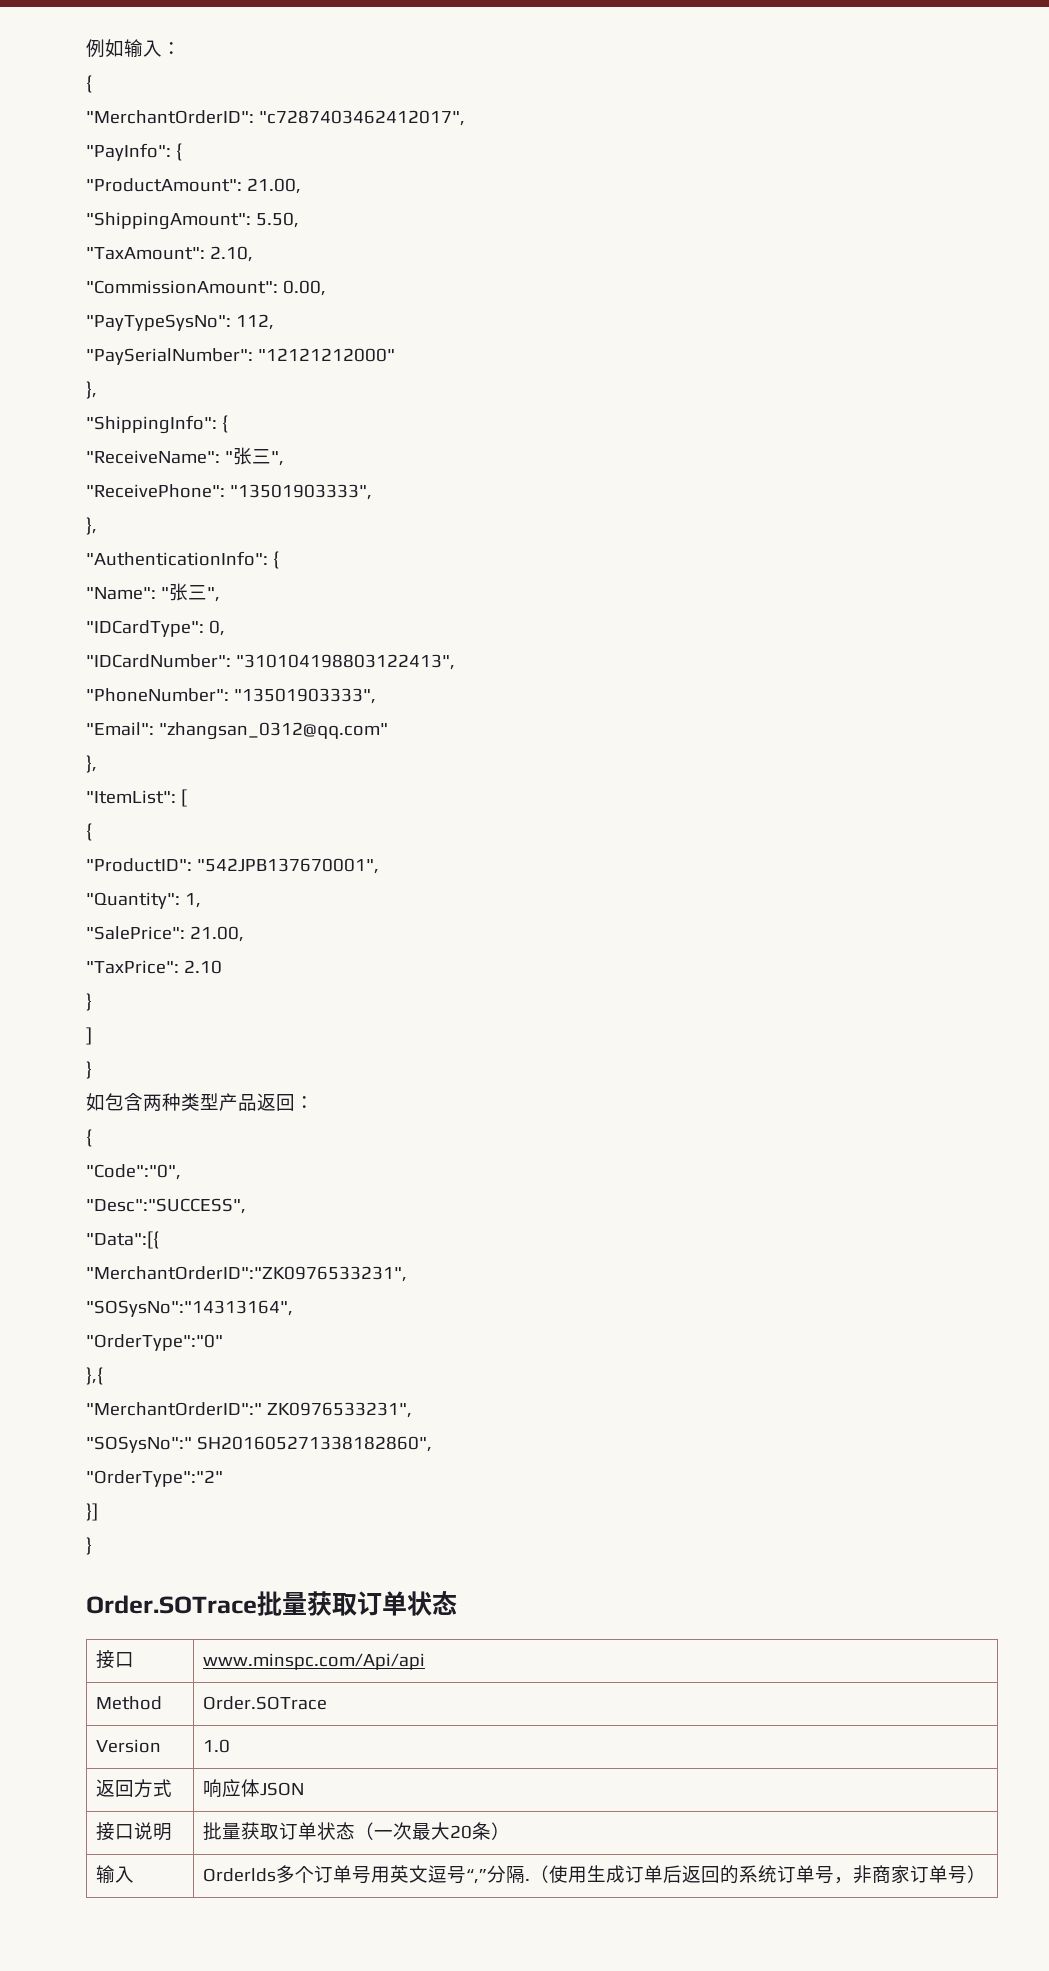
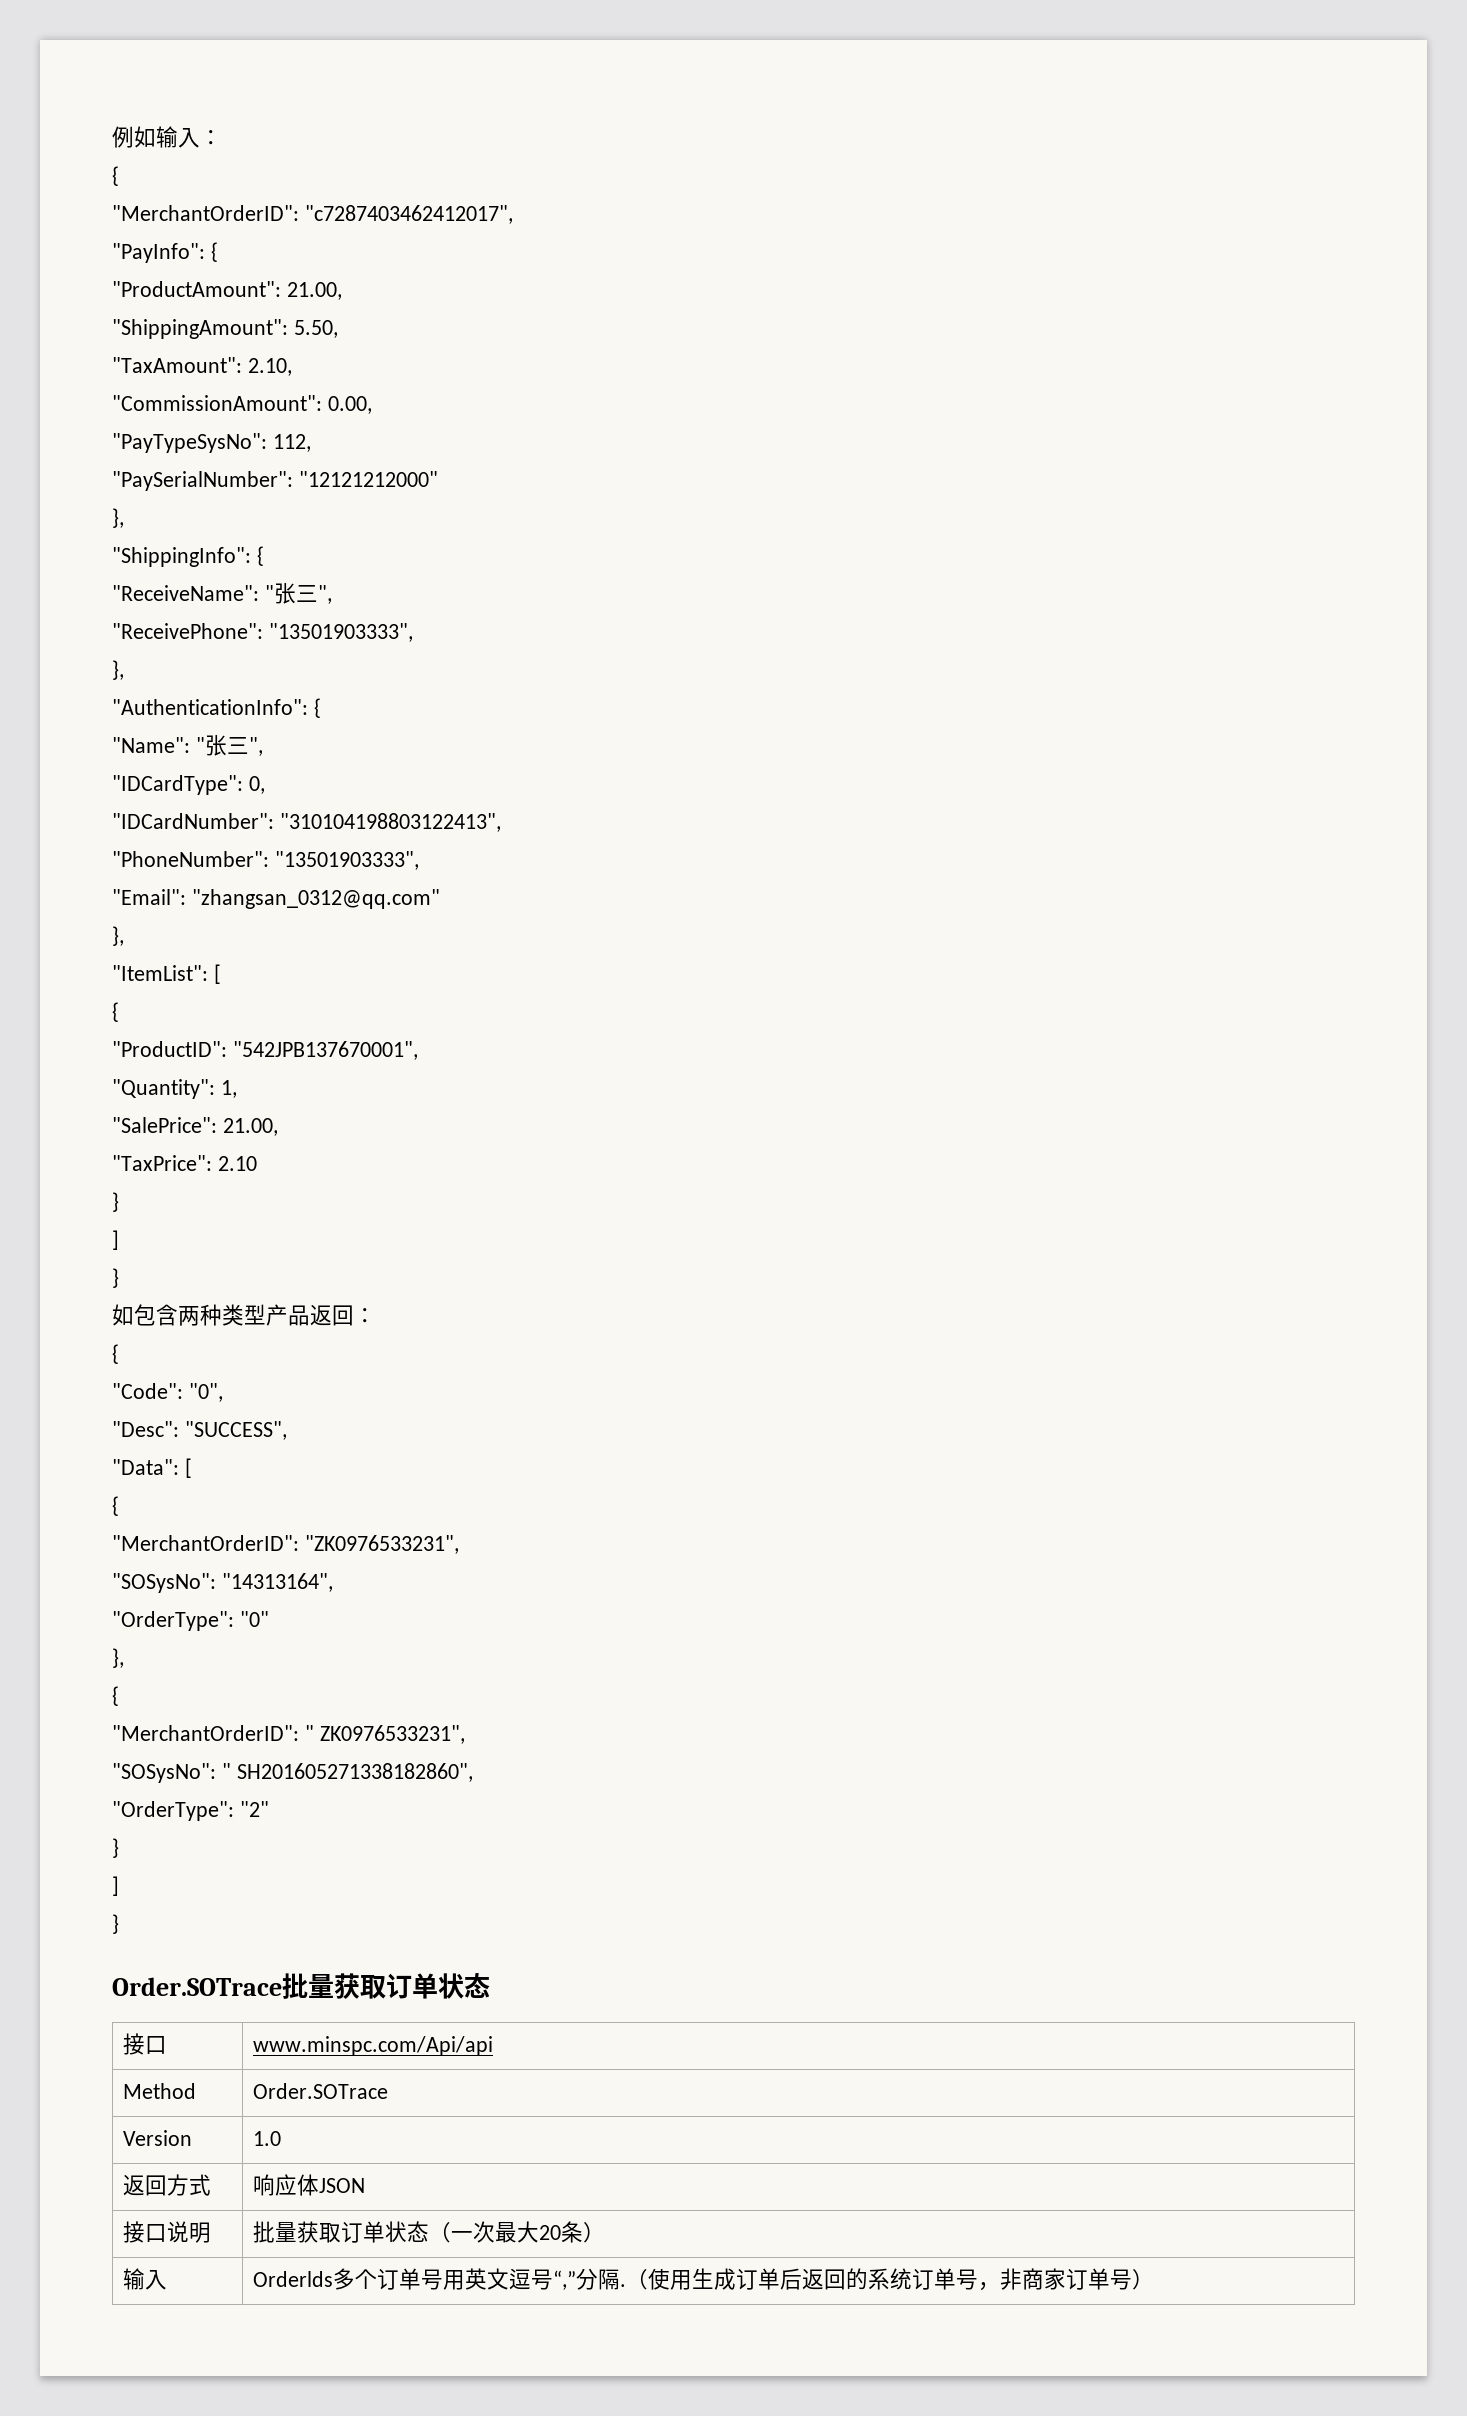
- "Code":"0",
- "Desc":"SUCCESS",
- "Data":[{
- "MerchantOrderID":"ZK0976533231",
- "SOSysNo":"14313164",
- "OrderType":"0"
- },{
- "MerchantOrderID":" ZK0976533231",
+ "Code": "0",
+ "Desc": "SUCCESS",
+ "Data": [
+ {
+ "MerchantOrderID": "ZK0976533231",
+ "SOSysNo": "14313164",
+ "OrderType": "0"
+ },
+ {
+ "MerchantOrderID": " ZK0976533231",
- "SOSysNo":" SH201605271338182860",
+ "SOSysNo": " SH201605271338182860",
- "OrderType":"2"
- }]
+ "OrderType": "2"
+ }
+ ]

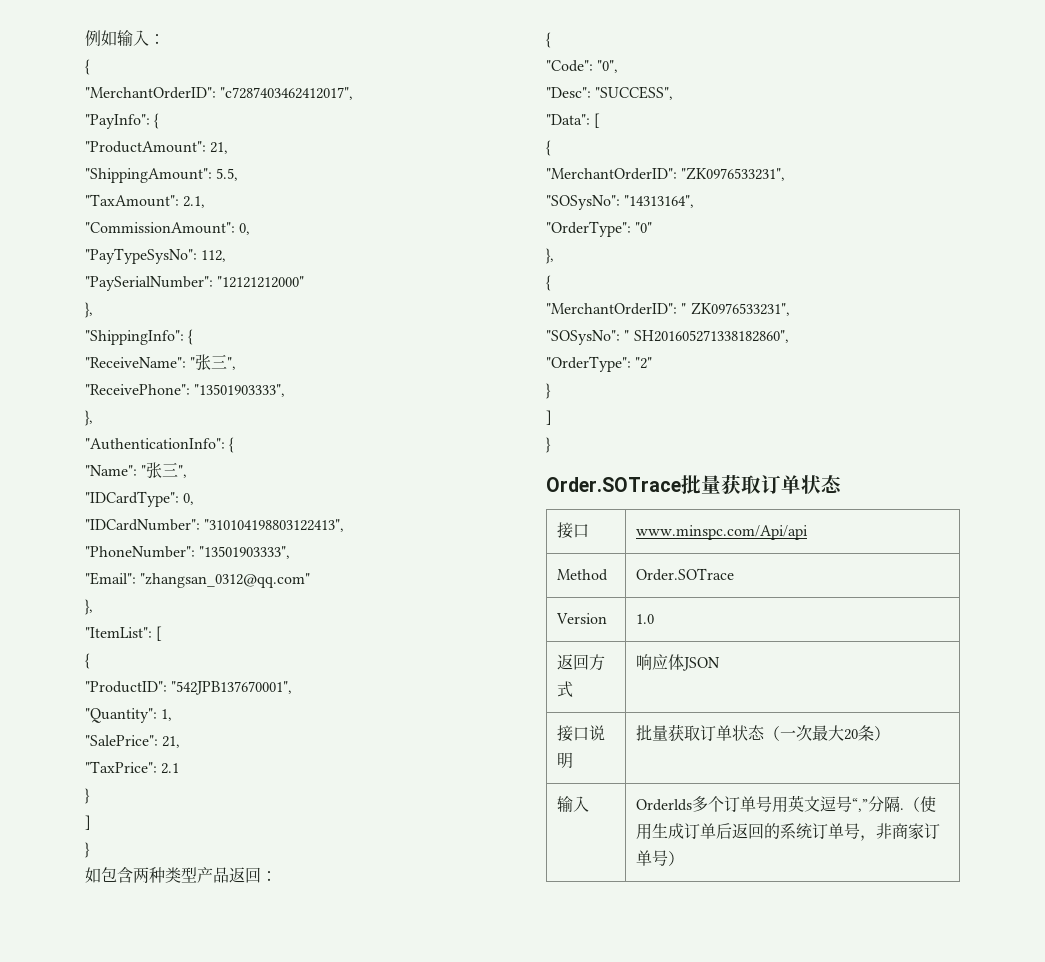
- "ProductAmount": 21.00,
+ "ProductAmount": 21,
- "ShippingAmount": 5.50,
+ "ShippingAmount": 5.5,
- "TaxAmount": 2.10,
+ "TaxAmount": 2.1,
- "CommissionAmount": 0.00,
+ "CommissionAmount": 0,
- "SalePrice": 21.00,
+ "SalePrice": 21,
- "TaxPrice": 2.10
+ "TaxPrice": 2.1

